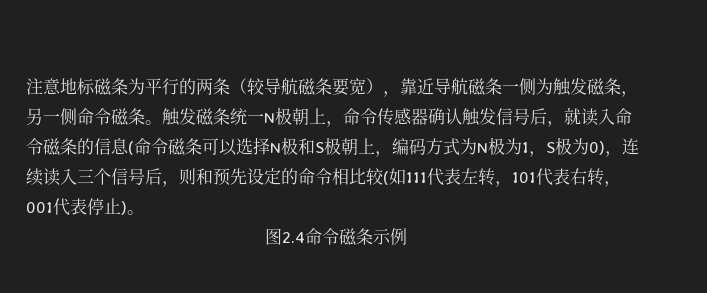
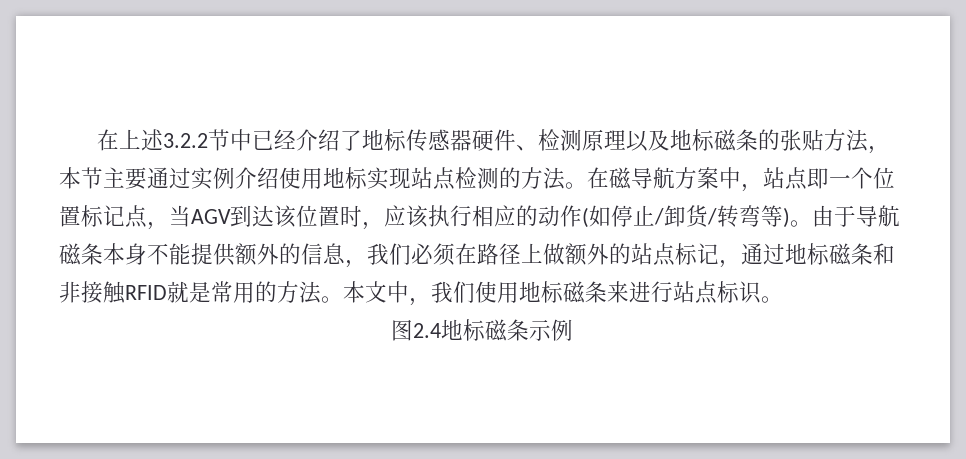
- 注意地标磁条为平行的两条（较导航磁条要宽），靠近导航磁条一侧为触发磁条，另一侧命令磁条。触发磁条统一N极朝上，命令传感器确认触发信号后，就读入命令磁条的信息(命令磁条可以选择N极和S极朝上，编码方式为N极为1，S极为0)，连续读入三个信号后，则和预先设定的命令相比较(如111代表左转，101代表右转，001代表停止)。
+ 在上述3.2.2节中已经介绍了地标传感器硬件、检测原理以及地标磁条的张贴方法，本节主要通过实例介绍使用地标实现站点检测的方法。在磁导航方案中，站点即一个位置标记点，当AGV到达该位置时，应该执行相应的动作(如停止/卸货/转弯等)。由于导航磁条本身不能提供额外的信息，我们必须在路径上做额外的站点标记，通过地标磁条和非接触RFID就是常用的方法。本文中，我们使用地标磁条来进行站点标识。
- 图2.4命令磁条示例
+ 图2.4地标磁条示例

